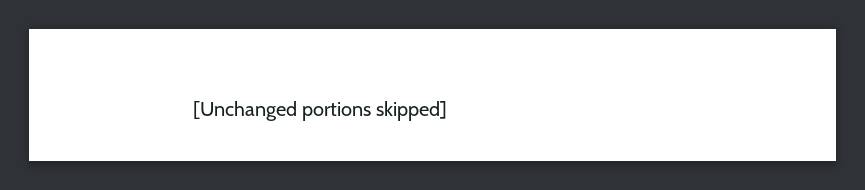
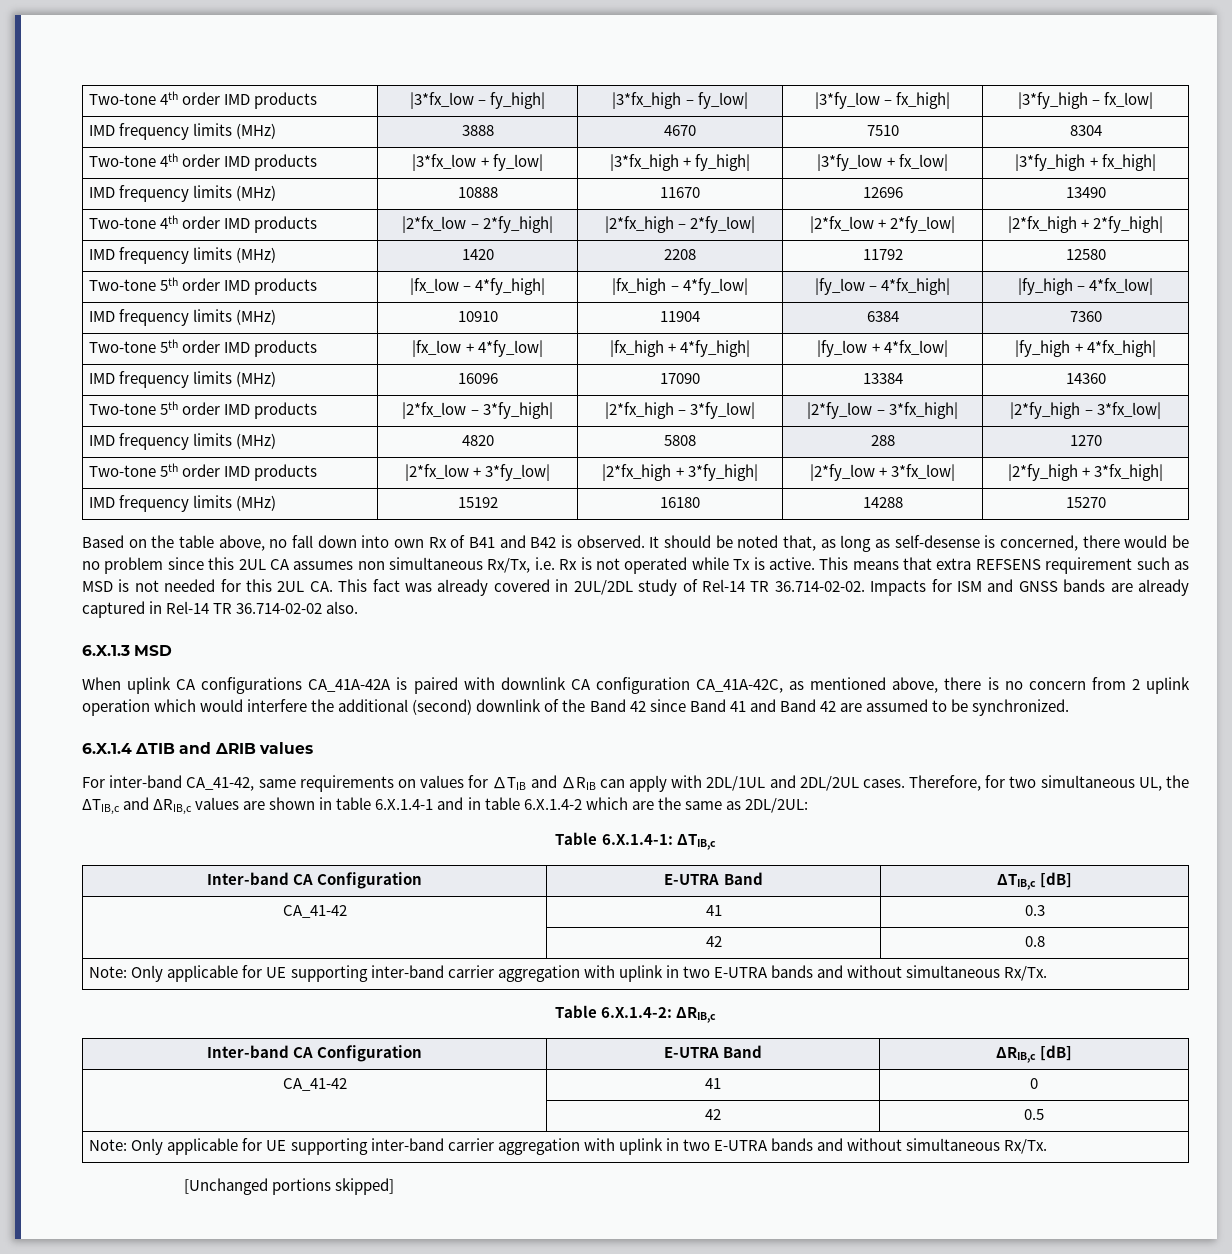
+ Two-tone 4th order IMD products | |3*fx_low – fy_high| | |3*fx_high – fy_low| | |3*fy_low – fx_high| | |3*fy_high – fx_low|
+ IMD frequency limits (MHz) | 3888 | 4670 | 7510 | 8304
+ Two-tone 4th order IMD products | |3*fx_low + fy_low| | |3*fx_high + fy_high| | |3*fy_low + fx_low| | |3*fy_high + fx_high|
+ IMD frequency limits (MHz) | 10888 | 11670 | 12696 | 13490
+ Two-tone 4th order IMD products | |2*fx_low – 2*fy_high| | |2*fx_high – 2*fy_low| | |2*fx_low + 2*fy_low| | |2*fx_high + 2*fy_high|
+ IMD frequency limits (MHz) | 1420 | 2208 | 11792 | 12580
+ Two-tone 5th order IMD products | |fx_low – 4*fy_high| | |fx_high – 4*fy_low| | |fy_low – 4*fx_high| | |fy_high – 4*fx_low|
+ IMD frequency limits (MHz) | 10910 | 11904 | 6384 | 7360
+ Two-tone 5th order IMD products | |fx_low + 4*fy_low| | |fx_high + 4*fy_high| | |fy_low + 4*fx_low| | |fy_high + 4*fx_high|
+ IMD frequency limits (MHz) | 16096 | 17090 | 13384 | 14360
+ Two-tone 5th order IMD products | |2*fx_low – 3*fy_high| | |2*fx_high – 3*fy_low| | |2*fy_low – 3*fx_high| | |2*fy_high – 3*fx_low|
+ IMD frequency limits (MHz) | 4820 | 5808 | 288 | 1270
+ Two-tone 5th order IMD products | |2*fx_low + 3*fy_low| | |2*fx_high + 3*fy_high| | |2*fy_low + 3*fx_low| | |2*fy_high + 3*fx_high|
+ IMD frequency limits (MHz) | 15192 | 16180 | 14288 | 15270
+ Based on the table above, no fall down into own Rx of B41 and B42 is observed. It should be noted that, as long as self-desense is concerned, there would be no problem since this 2UL CA assumes non simultaneous Rx/Tx, i.e. Rx is not operated while Tx is active. This means that extra REFSENS requirement such as MSD is not needed for this 2UL CA. This fact was already covered in 2UL/2DL study of Rel-14 TR 36.714-02-02. Impacts for ISM and GNSS bands are already captured in Rel-14 TR 36.714-02-02 also.
+ 6.X.1.3 MSD
+ When uplink CA configurations CA_41A-42A is paired with downlink CA configuration CA_41A-42C, as mentioned above, there is no concern from 2 uplink operation which would interfere the additional (second) downlink of the Band 42 since Band 41 and Band 42 are assumed to be synchronized.
+ 6.X.1.4 ∆TIB and ∆RIB values
+ For inter-band CA_41-42, same requirements on values for ∆TIB and ∆RIB can apply with 2DL/1UL and 2DL/2UL cases. Therefore, for two simultaneous UL, the ΔTIB,c and ΔRIB,c values are shown in table 6.X.1.4-1 and in table 6.X.1.4-2 which are the same as 2DL/2UL:
+ Table 6.X.1.4-1: ΔTIB,c
+ Inter-band CA Configuration | E-UTRA Band | ΔTIB,c [dB]
+ CA_41-42 | 41 | 0.3
+ | 42 | 0.8
+ Note: Only applicable for UE supporting inter-band carrier aggregation with uplink in two E-UTRA bands and without simultaneous Rx/Tx.
+ Table 6.X.1.4-2: ΔRIB,c
+ Inter-band CA Configuration | E-UTRA Band | ΔRIB,c [dB]
+ CA_41-42 | 41 | 0
+ | 42 | 0.5
+ Note: Only applicable for UE supporting inter-band carrier aggregation with uplink in two E-UTRA bands and without simultaneous Rx/Tx.

